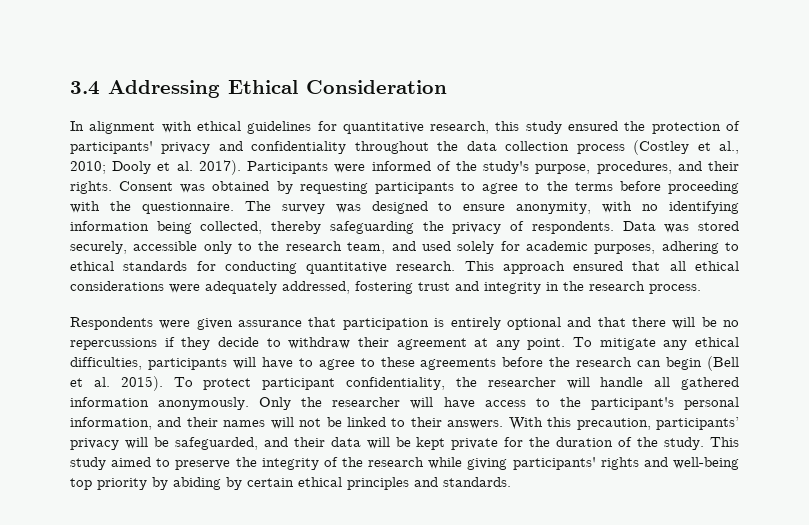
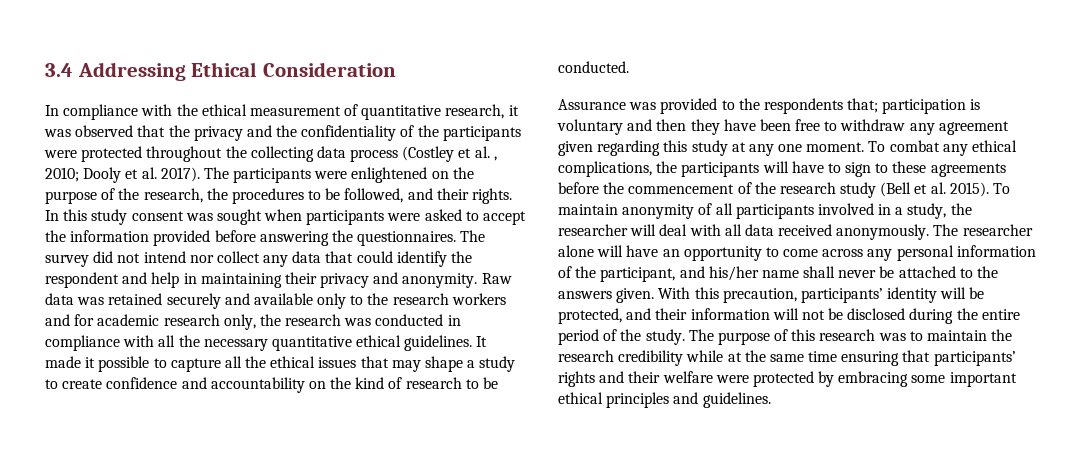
- In alignment with ethical guidelines for quantitative research, this study ensured the protection of participants' privacy and confidentiality throughout the data collection process (Costley et al., 2010; Dooly et al. 2017).
+ In compliance with the ethical measurement of quantitative research, it was observed that the privacy and the confidentiality of the participants were protected throughout the collecting data process (Costley et al. , 2010; Dooly et al. 2017).
- Participants were informed of the study's purpose, procedures, and their rights. Consent was obtained by requesting participants to agree to the terms before proceeding with the questionnaire. The survey was designed to ensure anonymity, with no identifying information being collected, thereby safeguarding the privacy of respondents. Data was stored securely, accessible only to the research team, and used solely for academic purposes, adhering to ethical standards for conducting quantitative research. This approach ensured that all ethical considerations were adequately addressed, fostering trust and integrity in the research process.
- Respondents were given assurance that participation is entirely optional and that there will be no repercussions if they decide to withdraw their agreement at any point. To mitigate any ethical difficulties, participants will have to agree to these agreements before the research can begin (Bell et al. 2015).
+ The participants were enlightened on the purpose of the research, the procedures to be followed, and their rights. In this study consent was sought when participants were asked to accept the information provided before answering the questionnaires. The survey did not intend nor collect any data that could identify the respondent and help in maintaining their privacy and anonymity. Raw data was retained securely and available only to the research workers and for academic research only, the research was conducted in compliance with all the necessary quantitative ethical guidelines. It made it possible to capture all the ethical issues that may shape a study to create confidence and accountability on the kind of research to be conducted.
+ Assurance was provided to the respondents that; participation is voluntary and then they have been free to withdraw any agreement given regarding this study at any one moment. To combat any ethical complications, the participants will have to sign to these agreements before the commencement of the research study (Bell et al. 2015).
- To protect participant confidentiality, the researcher will handle all gathered information anonymously. Only the researcher will have access to the participant's personal information, and their names will not be linked to their answers.
+ To maintain anonymity of all participants involved in a study, the researcher will deal with all data received anonymously. The researcher alone will have an opportunity to come across any personal information of the participant, and his/her name shall never be attached to the answers given.
- With this precaution, participants’ privacy will be safeguarded, and their data will be kept private for the duration of the study. This study aimed to preserve the integrity of the research while giving participants' rights and well-being top priority by abiding by certain ethical principles and standards.
+ With this precaution, participants’ identity will be protected, and their information will not be disclosed during the entire period of the study. The purpose of this research was to maintain the research credibility while at the same time ensuring that participants’ rights and their welfare were protected by embracing some important ethical principles and guidelines.

